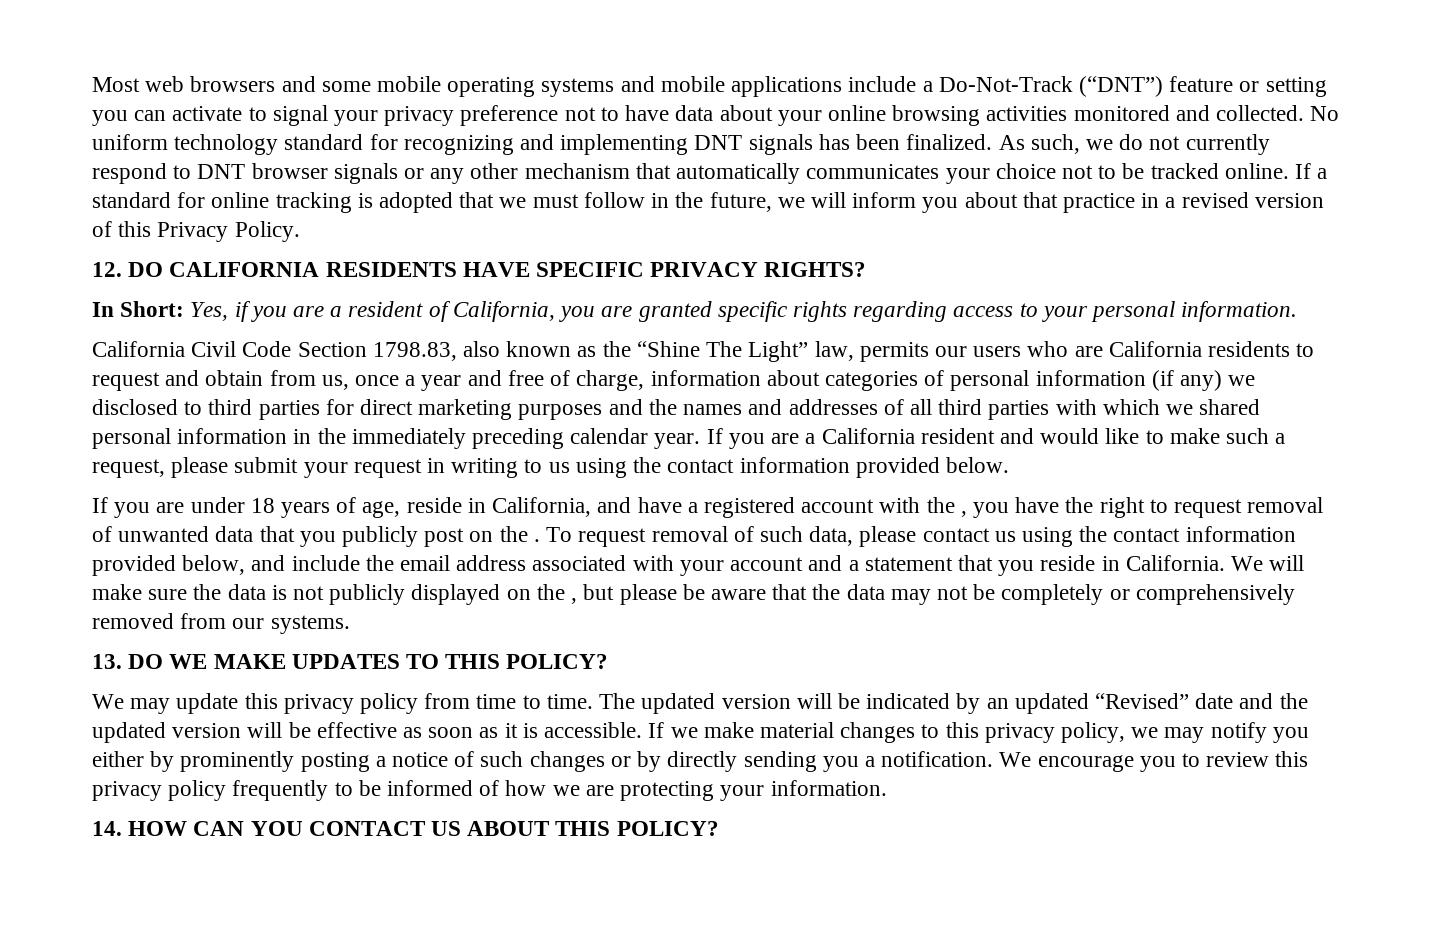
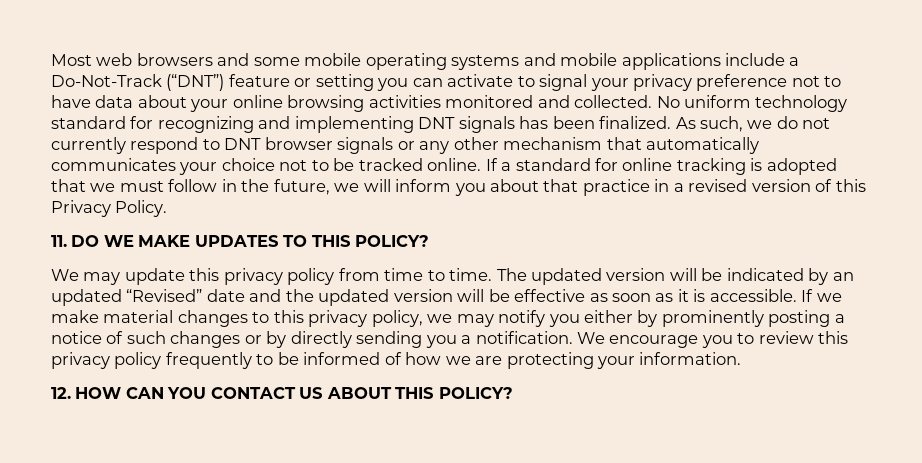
- 12. DO CALIFORNIA RESIDENTS HAVE SPECIFIC PRIVACY RIGHTS?
- In Short: Yes, if you are a resident of California, you are granted specific rights regarding access to your personal information.
- California Civil Code Section 1798.83, also known as the “Shine The Light” law, permits our users who are California residents to request and obtain from us, once a year and free of charge, information about categories of personal information (if any) we disclosed to third parties for direct marketing purposes and the names and addresses of all third parties with which we shared personal information in the immediately preceding calendar year. If you are a California resident and would like to make such a request, please submit your request in writing to us using the contact information provided below.
- If you are under 18 years of age, reside in California, and have a registered account with the , you have the right to request removal of unwanted data that you publicly post on the . To request removal of such data, please contact us using the contact information provided below, and include the email address associated with your account and a statement that you reside in California. We will make sure the data is not publicly displayed on the , but please be aware that the data may not be completely or comprehensively removed from our systems.
- 13. DO WE MAKE UPDATES TO THIS POLICY?
+ 11. DO WE MAKE UPDATES TO THIS POLICY?
- 14. HOW CAN YOU CONTACT US ABOUT THIS POLICY?
+ 12. HOW CAN YOU CONTACT US ABOUT THIS POLICY?

